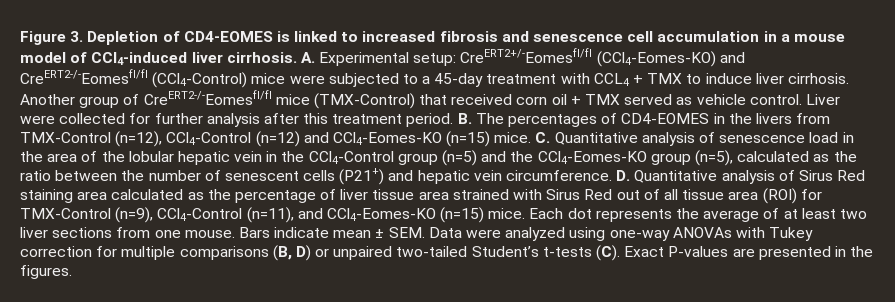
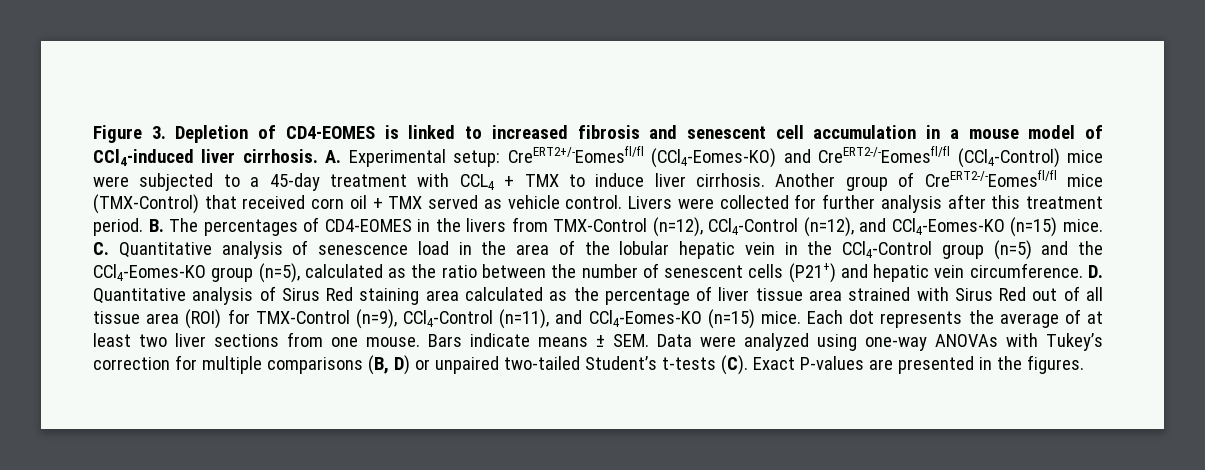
- Figure 3. Depletion of CD4-EOMES is linked to increased fibrosis and senescence cell accumulation in a mouse model of CCl4-induced liver cirrhosis.
+ Figure 3. Depletion of CD4-EOMES is linked to increased fibrosis and senescent cell accumulation in a mouse model of CCl4-induced liver cirrhosis.
- Liver were collected for further analysis after this treatment period.
+ Livers were collected for further analysis after this treatment period.
- B. The percentages of CD4-EOMES in the livers from TMX-Control (n=12), CCl4-Control (n=12) and CCl4-Eomes-KO (n=15) mice.
+ B. The percentages of CD4-EOMES in the livers from TMX-Control (n=12), CCl4-Control (n=12), and CCl4-Eomes-KO (n=15) mice.
- Bars indicate mean ± SEM. Data were analyzed using one-way ANOVAs with Tukey correction for multiple comparisons (B, D) or unpaired two-tailed Student’s t-tests (C). Exact P-values are presented in the figures.
+ Bars indicate means ± SEM. Data were analyzed using one-way ANOVAs with Tukey’s correction for multiple comparisons (B, D) or unpaired two-tailed Student’s t-tests (C). Exact P-values are presented in the figures.

